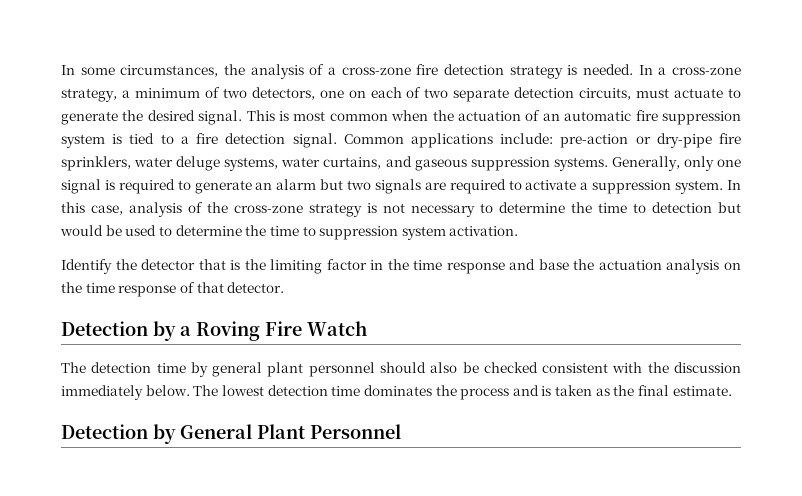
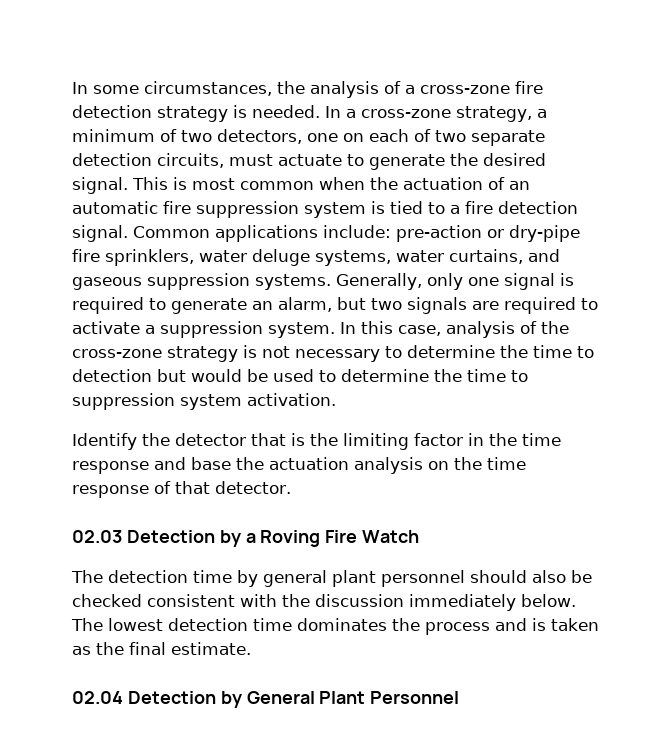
- Generally, only one signal is required to generate an alarm but two signals are required to activate a suppression system.
+ Generally, only one signal is required to generate an alarm, but two signals are required to activate a suppression system.
- Detection by a Roving Fire Watch
+ 02.03 Detection by a Roving Fire Watch
- Detection by General Plant Personnel
+ 02.04 Detection by General Plant Personnel

